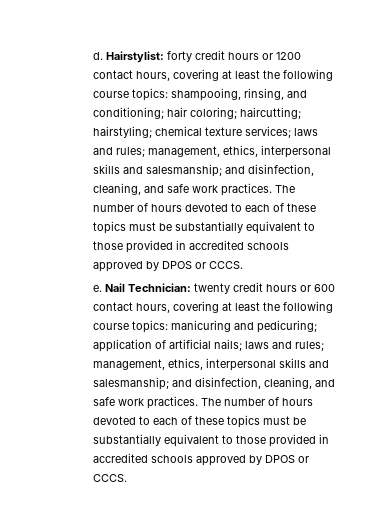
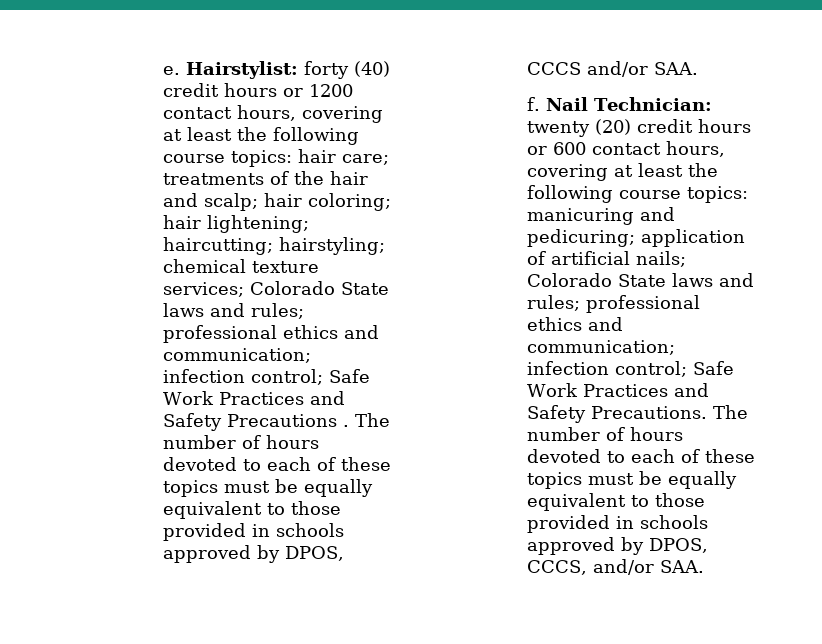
- d.
+ e.
- Hairstylist: forty credit hours or 1200 contact hours, covering at least the following course topics: shampooing, rinsing, and conditioning; hair coloring; haircutting; hairstyling; chemical texture services; laws and rules; management, ethics, interpersonal skills and salesmanship; and disinfection, cleaning, and safe work practices. The number of hours devoted to each of these topics must be substantially equivalent to those provided in accredited schools approved by DPOS or CCCS.
- e.
+ Hairstylist: forty (40) credit hours or 1200 contact hours, covering at least the following course topics: hair care; treatments of the hair and scalp; hair coloring; hair lightening; haircutting; hairstyling; chemical texture services; Colorado State laws and rules; professional ethics and communication; infection control; Safe Work Practices and Safety Precautions . The number of hours devoted to each of these topics must be equally equivalent to those provided in schools approved by DPOS, CCCS and/or SAA.
+ f.
- Nail Technician: twenty credit hours or 600 contact hours, covering at least the following course topics: manicuring and pedicuring; application of artificial nails; laws and rules; management, ethics, interpersonal skills and salesmanship; and disinfection, cleaning, and safe work practices. The number of hours devoted to each of these topics must be substantially equivalent to those provided in accredited schools approved by DPOS or CCCS.
+ Nail Technician: twenty (20) credit hours or 600 contact hours, covering at least the following course topics: manicuring and pedicuring; application of artificial nails; Colorado State laws and rules; professional ethics and communication; infection control; Safe Work Practices and Safety Precautions. The number of hours devoted to each of these topics must be equally equivalent to those provided in schools approved by DPOS, CCCS, and/or SAA.

